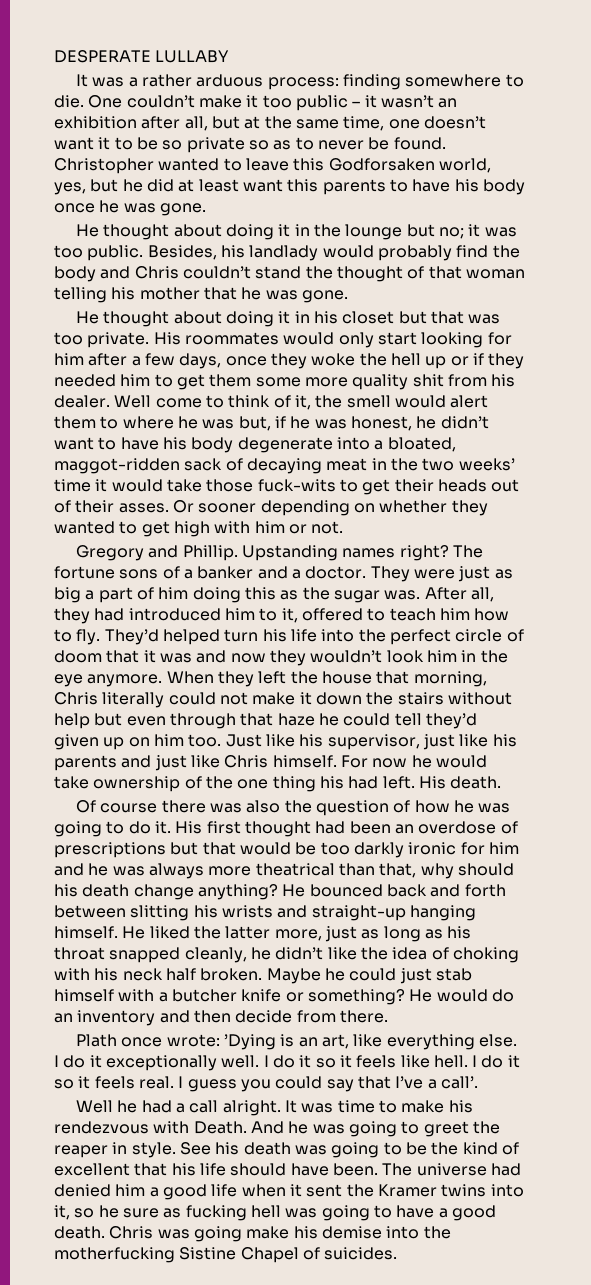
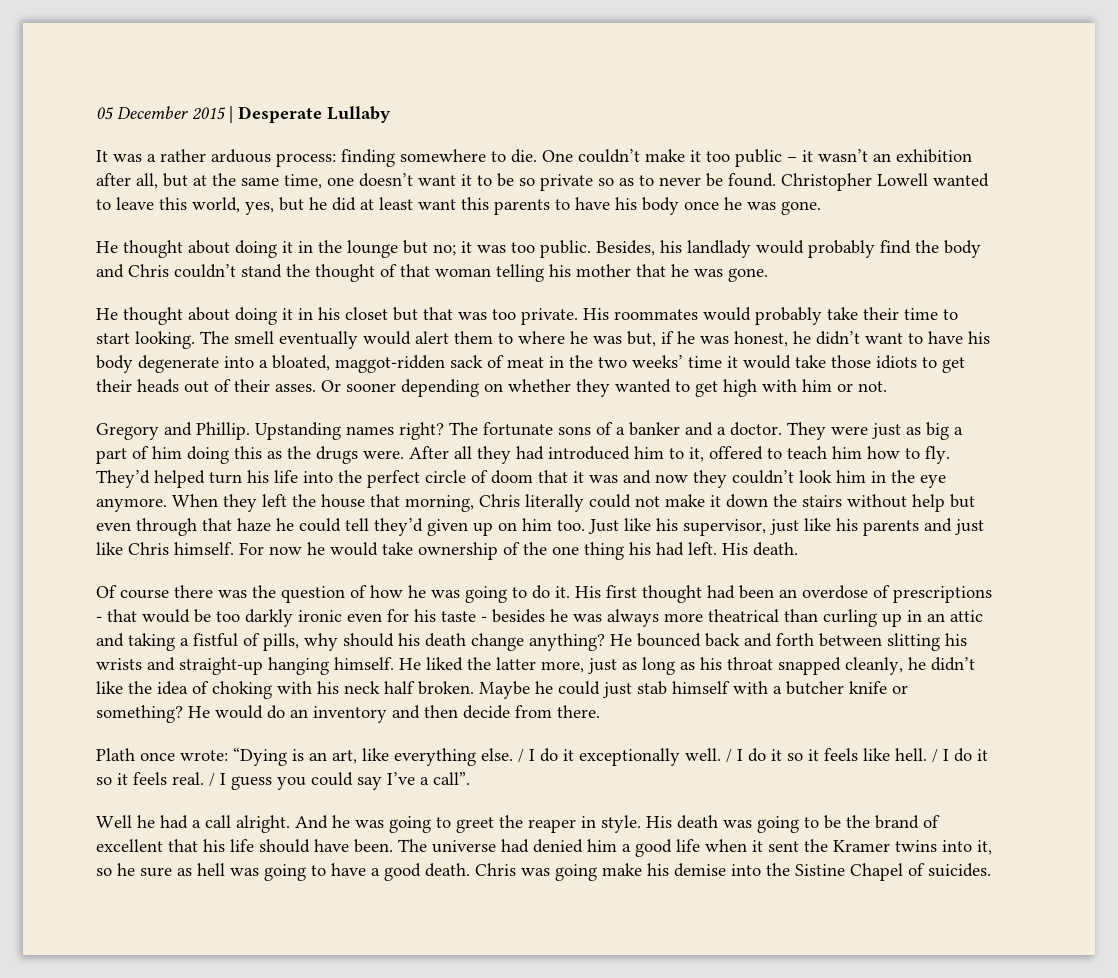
- DESPERATE LULLABY
+ 05 December 2015 | Desperate Lullaby
- Christopher wanted to leave this Godforsaken world, yes, but he did at least want this parents to have his body once he was gone.
+ Christopher Lowell wanted to leave this world, yes, but he did at least want this parents to have his body once he was gone.
- His roommates would only start looking for him after a few days, once they woke the hell up or if they needed him to get them some more quality shit from his dealer. Well come to think of it, the smell would alert them to where he was but, if he was honest, he didn’t want to have his body degenerate into a bloated, maggot-ridden sack of decaying meat in the two weeks’ time it would take those fuck-wits to get their heads out of their asses.
+ His roommates would probably take their time to start looking. The smell eventually would alert them to where he was but, if he was honest, he didn’t want to have his body degenerate into a bloated, maggot-ridden sack of meat in the two weeks’ time it would take those idiots to get their heads out of their asses.
- The fortune sons of a banker and a doctor.
+ The fortunate sons of a banker and a doctor.
- They were just as big a part of him doing this as the sugar was. After all, they had introduced him to it, offered to teach him how to fly.
+ They were just as big a part of him doing this as the drugs were. After all they had introduced him to it, offered to teach him how to fly.
- They’d helped turn his life into the perfect circle of doom that it was and now they wouldn’t look him in the eye anymore.
+ They’d helped turn his life into the perfect circle of doom that it was and now they couldn’t look him in the eye anymore.
- Of course there was also the question of how he was going to do it.
+ Of course there was the question of how he was going to do it.
- His first thought had been an overdose of prescriptions but that would be too darkly ironic for him and he was always more theatrical than that, why should his death change anything?
+ His first thought had been an overdose of prescriptions - that would be too darkly ironic even for his taste - besides he was always more theatrical than curling up in an attic and taking a fistful of pills, why should his death change anything?
- Plath once wrote: ’Dying is an art, like everything else.
+ Plath once wrote: “Dying is an art, like everything else.
- I do it exceptionally well.
+ / I do it exceptionally well.
- I do it so it feels like hell.
+ / I do it so it feels like hell.
- I do it so it feels real.
+ / I do it so it feels real.
- I guess you could say that I’ve a call’.
+ / I guess you could say I’ve a call”.
- It was time to make his rendezvous with Death.
- See his death was going to be the kind of excellent that his life should have been.
+ His death was going to be the brand of excellent that his life should have been.
- The universe had denied him a good life when it sent the Kramer twins into it, so he sure as fucking hell was going to have a good death.
+ The universe had denied him a good life when it sent the Kramer twins into it, so he sure as hell was going to have a good death.
- Chris was going make his demise into the motherfucking Sistine Chapel of suicides.
+ Chris was going make his demise into the Sistine Chapel of suicides.

